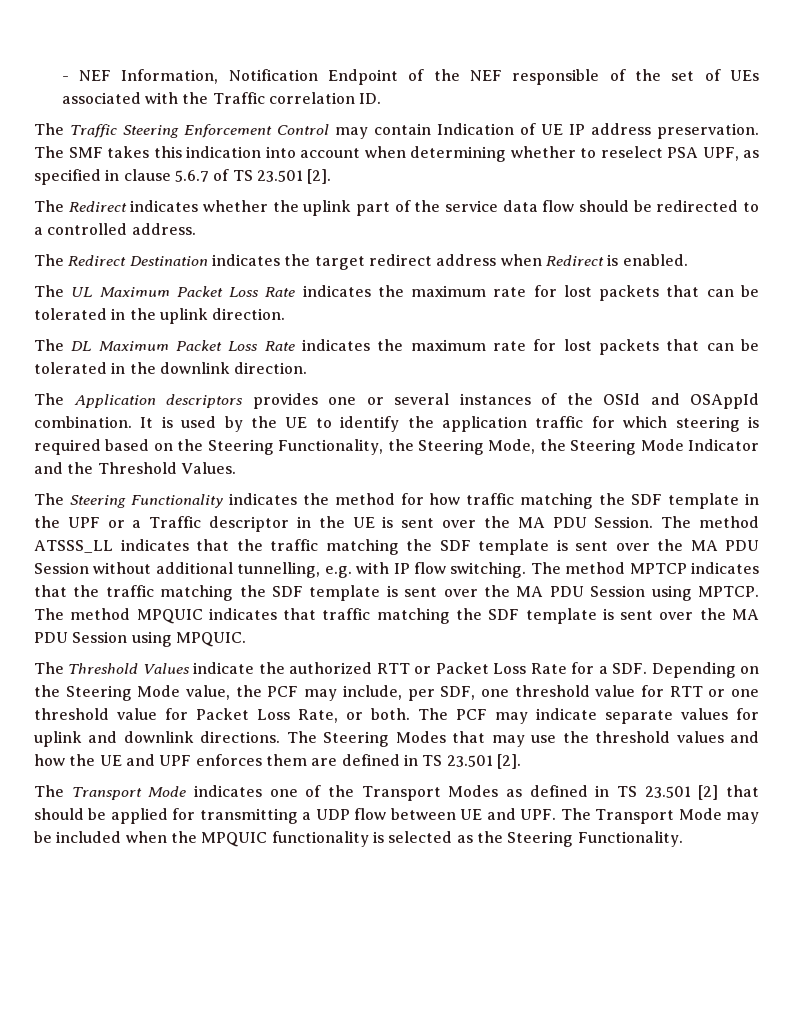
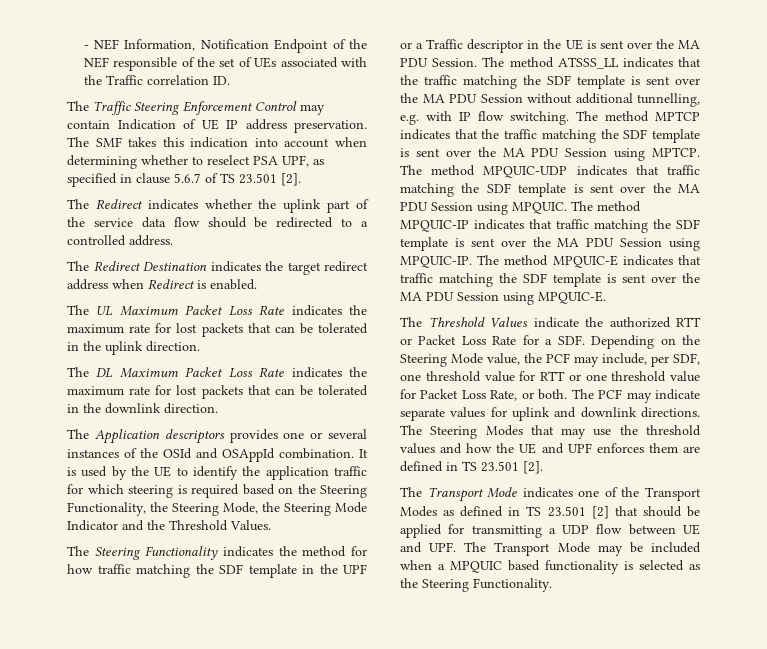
- The method MPQUIC indicates that traffic matching the SDF template is sent over the MA PDU Session using MPQUIC.
+ The method MPQUIC-UDP indicates that traffic matching the SDF template is sent over the MA PDU Session using MPQUIC. The method MPQUIC-IP indicates that traffic matching the SDF template is sent over the MA PDU Session using MPQUIC-IP. The method MPQUIC-E indicates that traffic matching the SDF template is sent over the MA PDU Session using MPQUIC-E.
- The Transport Mode indicates one of the Transport Modes as defined in TS 23.501 [2] that should be applied for transmitting a UDP flow between UE and UPF. The Transport Mode may be included when the MPQUIC functionality is selected as the Steering Functionality.
+ The Transport Mode indicates one of the Transport Modes as defined in TS 23.501 [2] that should be applied for transmitting a UDP flow between UE and UPF. The Transport Mode may be included when a MPQUIC based functionality is selected as the Steering Functionality.

